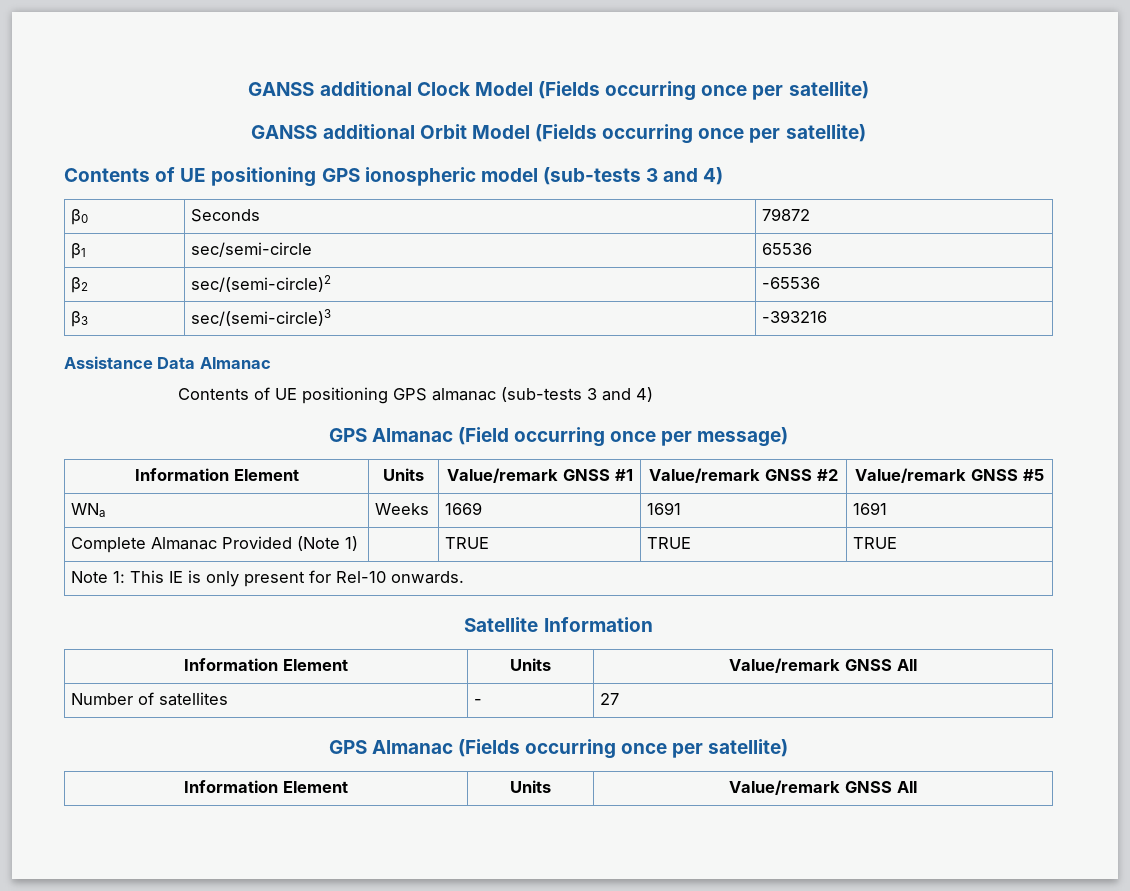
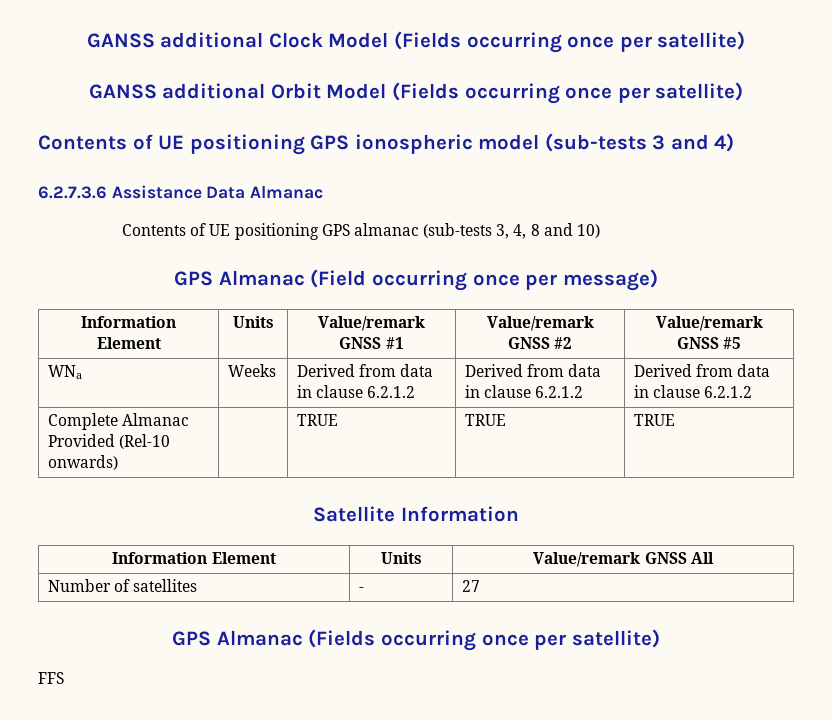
- β0 | Seconds | 79872
- β1 | sec/semi-circle | 65536
- β2 | sec/(semi-circle)2 | -65536
- β3 | sec/(semi-circle)3 | -393216
- Assistance Data Almanac
+ 6.2.7.3.6 Assistance Data Almanac
- Contents of UE positioning GPS almanac (sub-tests 3 and 4)
+ Contents of UE positioning GPS almanac (sub-tests 3, 4, 8 and 10)
- WNa | Weeks | 1669 | 1691 | 1691
+ WNa | Weeks | Derived from data in clause 6.2.1.2 | Derived from data in clause 6.2.1.2 | Derived from data in clause 6.2.1.2
- Complete Almanac Provided (Note 1) | | TRUE | TRUE | TRUE
+ Complete Almanac Provided (Rel-10 onwards) | | TRUE | TRUE | TRUE
- Note 1: This IE is only present for Rel-10 onwards.
  GPS Almanac (Fields occurring once per satellite)
- Information Element | Units | Value/remark GNSS All
+ FFS

